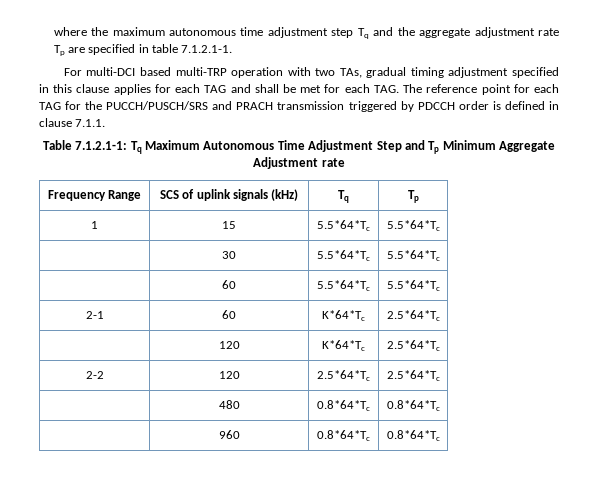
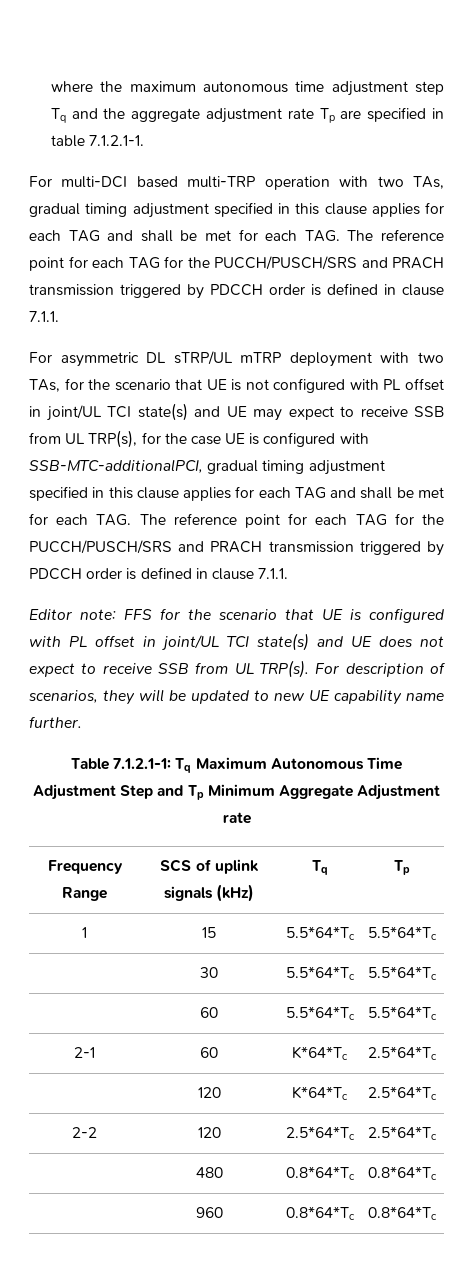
+ For asymmetric DL sTRP/UL mTRP deployment with two TAs, for the scenario that UE is not configured with PL offset in joint/UL TCI state(s) and UE may expect to receive SSB from UL TRP(s), for the case UE is configured with SSB-MTC-additionalPCI, gradual timing adjustment specified in this clause applies for each TAG and shall be met for each TAG. The reference point for each TAG for the PUCCH/PUSCH/SRS and PRACH transmission triggered by PDCCH order is defined in clause 7.1.1.
+ Editor note: FFS for the scenario that UE is configured with PL offset in joint/UL TCI state(s) and UE does not expect to receive SSB from UL TRP(s). For description of scenarios, they will be updated to new UE capability name further.

